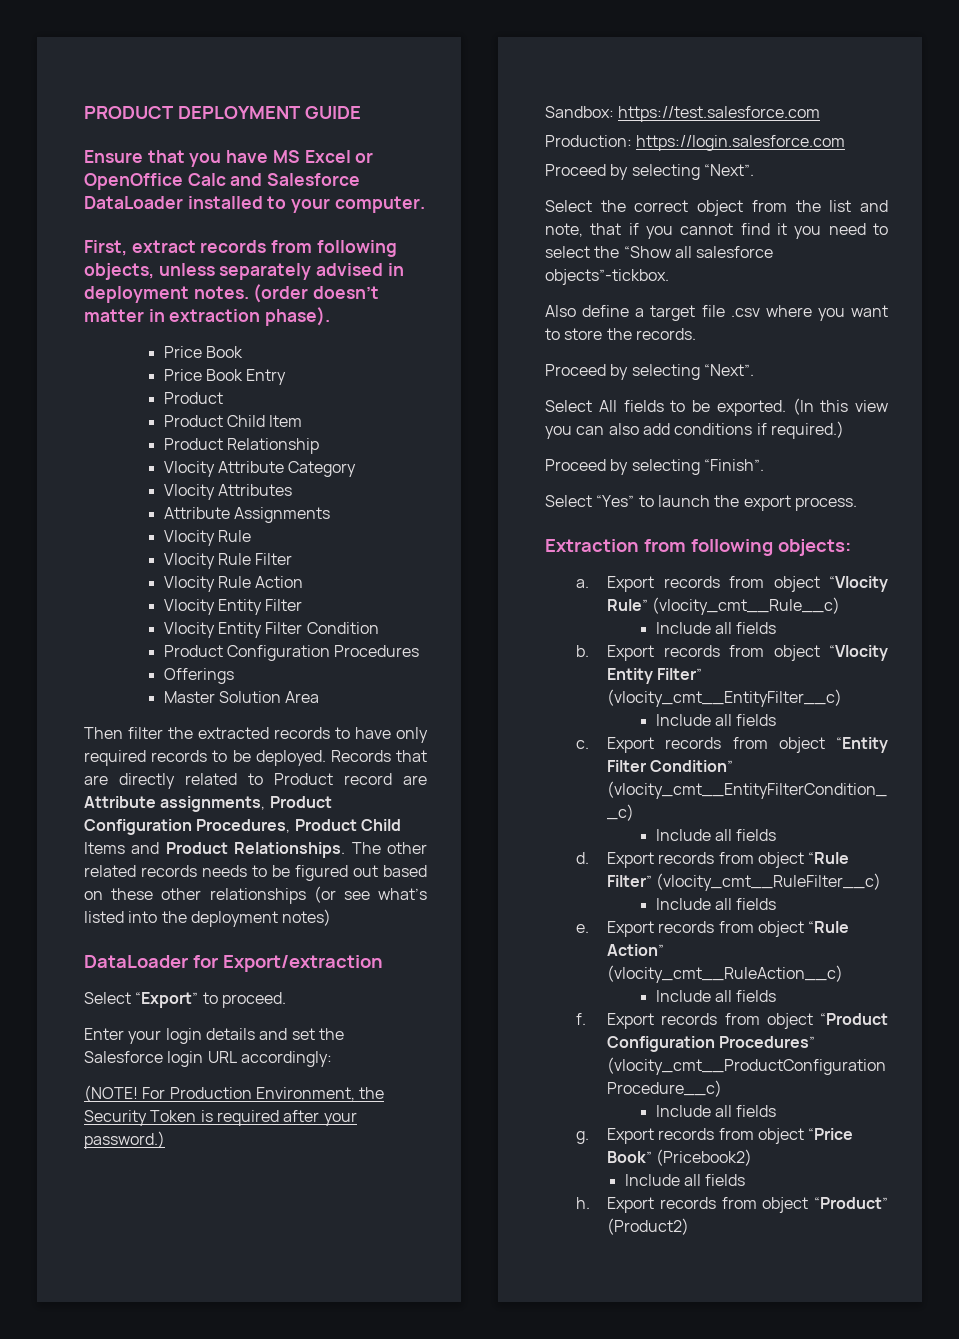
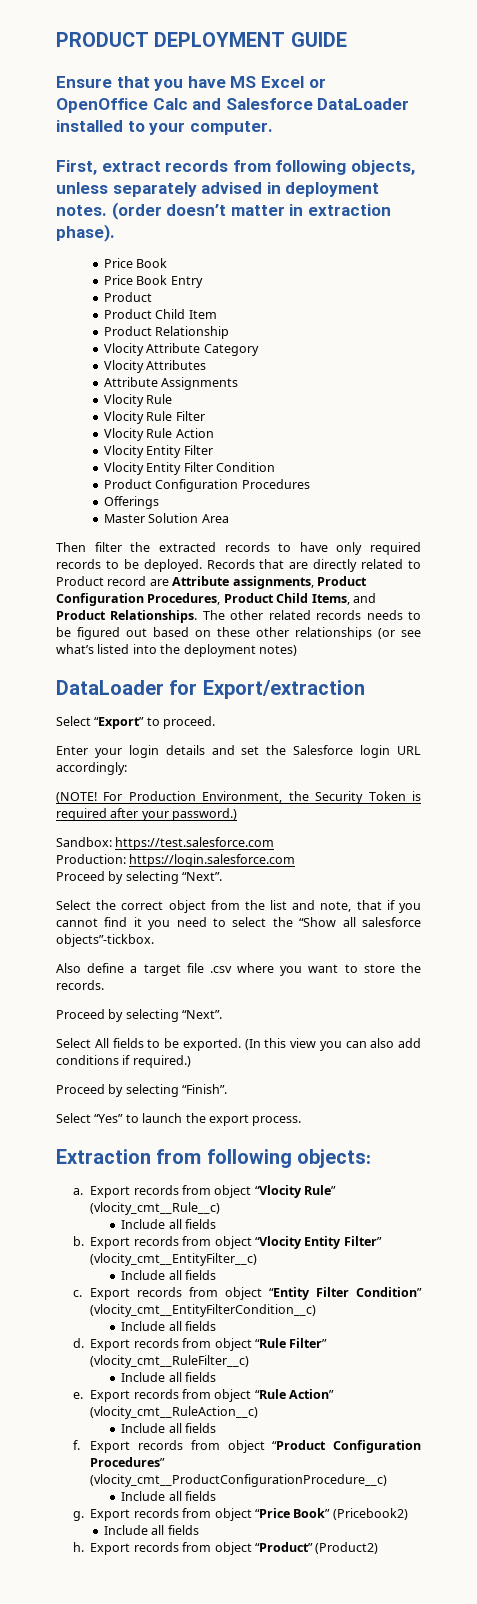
- Records that are directly related to Product record are Attribute assignments, Product Configuration Procedures, Product Child Items and Product Relationships.
+ Records that are directly related to Product record are Attribute assignments, Product Configuration Procedures, Product Child Items, and Product Relationships.

